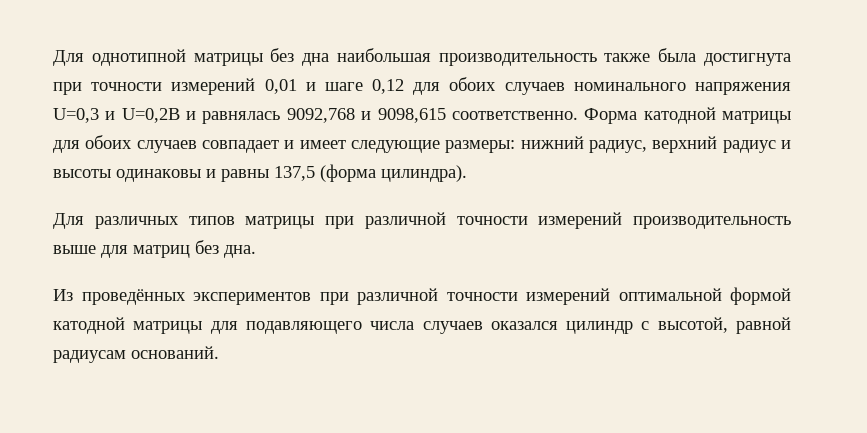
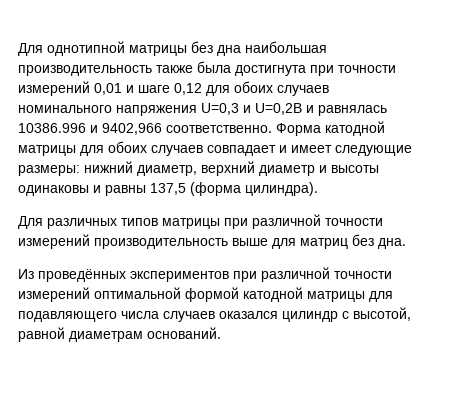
- Для однотипной матрицы без дна наибольшая производительность также была достигнута при точности измерений 0,01 и шаге 0,12 для обоих случаев номинального напряжения U=0,3 и U=0,2В и равнялась 9092,768 и 9098,615 соответственно.
+ Для однотипной матрицы без дна наибольшая производительность также была достигнута при точности измерений 0,01 и шаге 0,12 для обоих случаев номинального напряжения U=0,3 и U=0,2В и равнялась 10386.996 и 9402,966 соответственно.
- Форма катодной матрицы для обоих случаев совпадает и имеет следующие размеры: нижний радиус, верхний радиус и высоты одинаковы и равны 137,5 (форма цилиндра).
+ Форма катодной матрицы для обоих случаев совпадает и имеет следующие размеры: нижний диаметр, верхний диаметр и высоты одинаковы и равны 137,5 (форма цилиндра).
- Из проведённых экспериментов при различной точности измерений оптимальной формой катодной матрицы для подавляющего числа случаев оказался цилиндр с высотой, равной радиусам оснований.
+ Из проведённых экспериментов при различной точности измерений оптимальной формой катодной матрицы для подавляющего числа случаев оказался цилиндр с высотой, равной диаметрам оснований.

